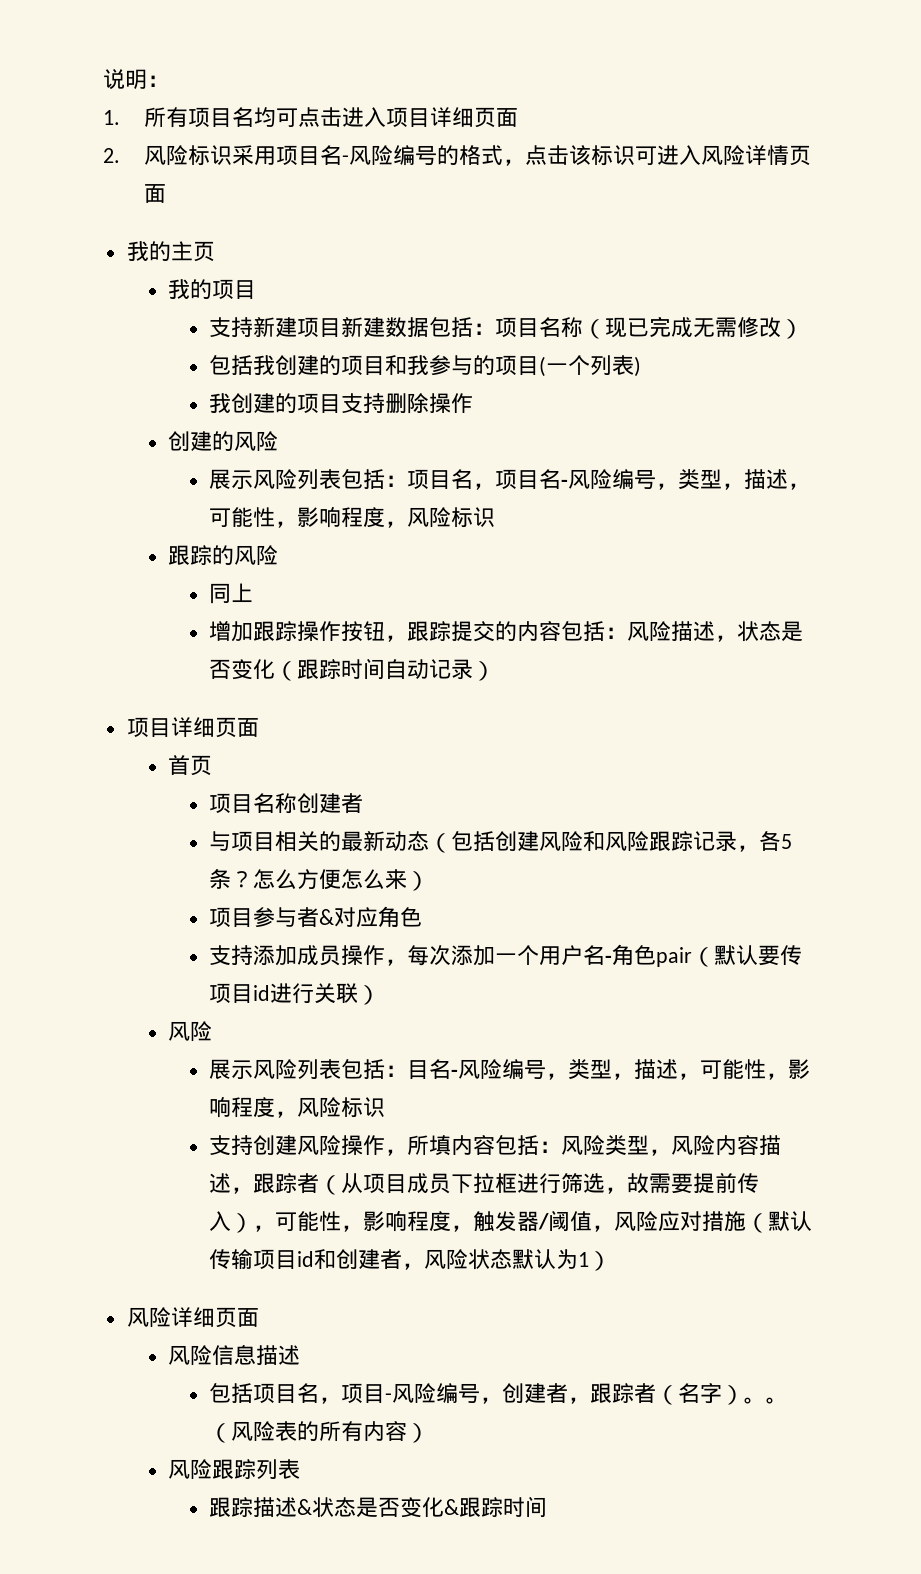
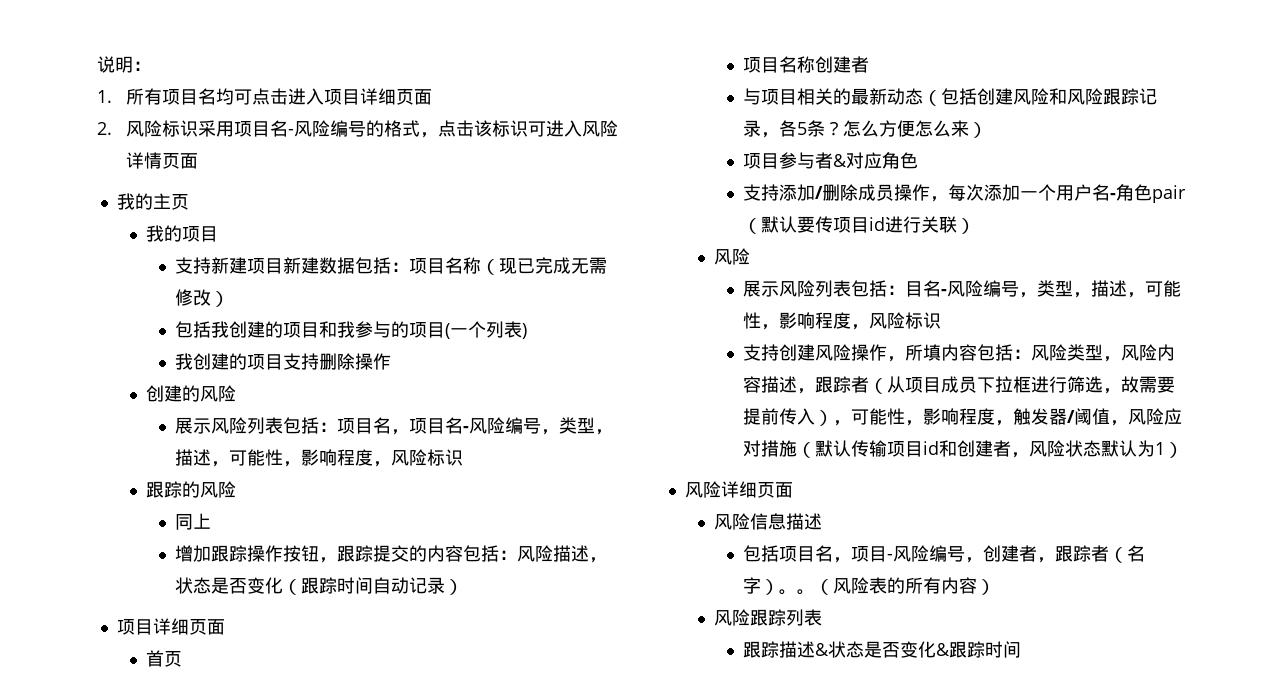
- 支持添加成员操作，每次添加一个用户名-角色pair（默认要传项目id进行关联）
+ 支持添加/删除成员操作，每次添加一个用户名-角色pair（默认要传项目id进行关联）

